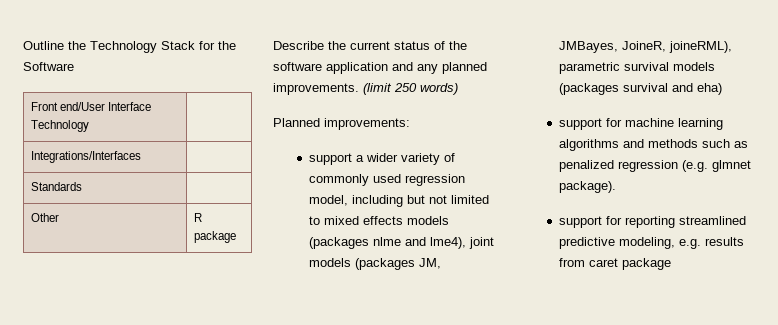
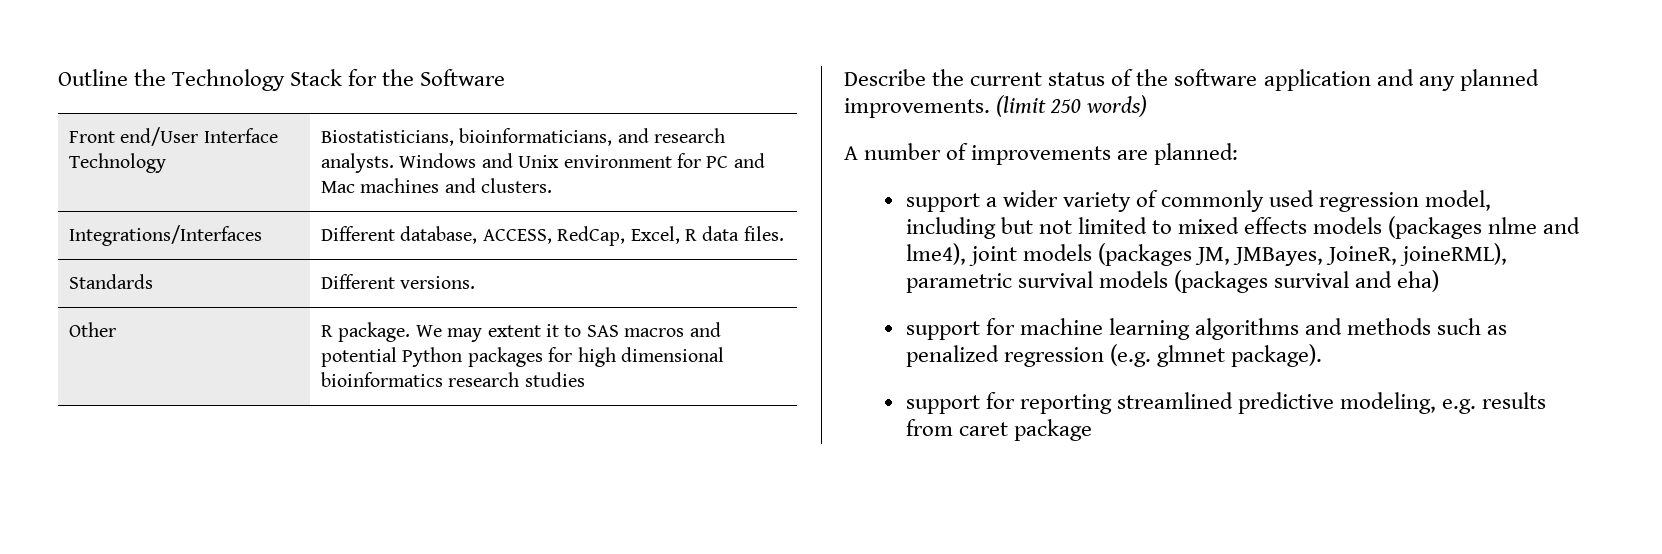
- Front end/User Interface Technology |
- Integrations/Interfaces |
+ Front end/User Interface Technology | Biostatisticians, bioinformaticians, and research analysts. Windows and Unix environment for PC and Mac machines and clusters.
+ Integrations/Interfaces | Different database, ACCESS, RedCap, Excel, R data files.
- Standards |
+ Standards | Different versions.
- Other | R package
+ Other | R package. We may extent it to SAS macros and potential Python packages for high dimensional bioinformatics research studies
- Planned improvements:
+ A number of improvements are planned:

